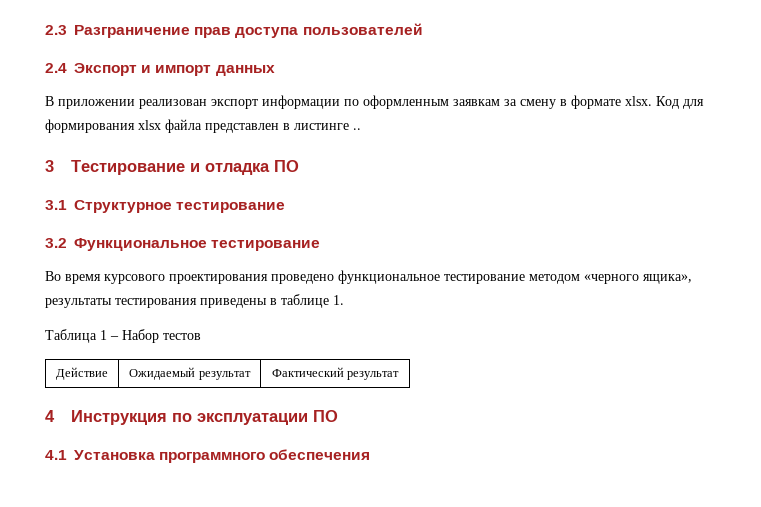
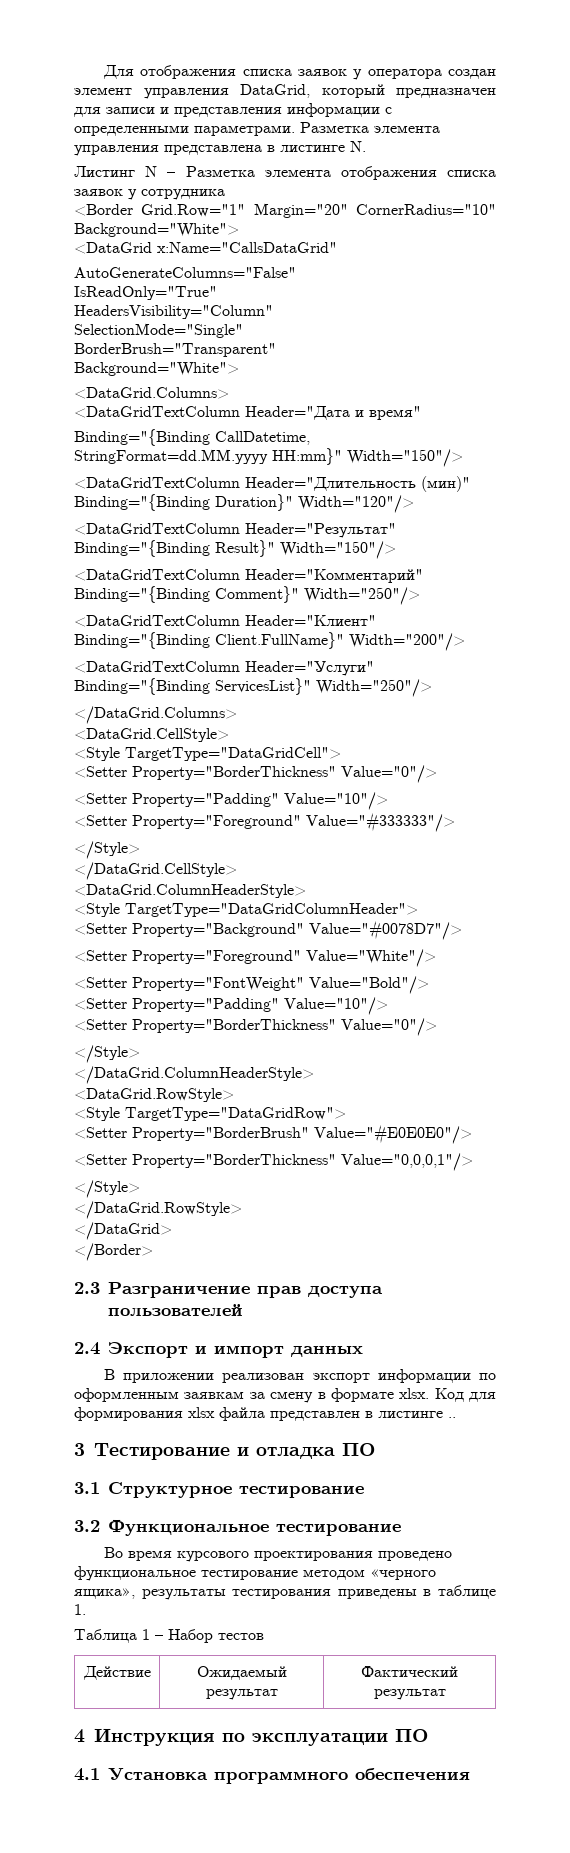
+ Для отображения списка заявок у оператора создан элемент управления DataGrid, который предназначен для записи и представления информации с определенными параметрами. Разметка элемента управления представлена в листинге N.
+ Листинг N – Разметка элемента отображения списка заявок у сотрудника
+ <Border Grid.Row="1" Margin="20" CornerRadius="10" Background="White">
+ <DataGrid x:Name="CallsDataGrid"
+ AutoGenerateColumns="False"
+ IsReadOnly="True"
+ HeadersVisibility="Column"
+ SelectionMode="Single"
+ BorderBrush="Transparent"
+ Background="White">
+ <DataGrid.Columns>
+ <DataGridTextColumn Header="Дата и время"
+ Binding="{Binding CallDatetime, StringFormat=dd.MM.yyyy HH:mm}" Width="150"/>
+ <DataGridTextColumn Header="Длительность (мин)" Binding="{Binding Duration}" Width="120"/>
+ <DataGridTextColumn Header="Результат" Binding="{Binding Result}" Width="150"/>
+ <DataGridTextColumn Header="Комментарий" Binding="{Binding Comment}" Width="250"/>
+ <DataGridTextColumn Header="Клиент" Binding="{Binding Client.FullName}" Width="200"/>
+ <DataGridTextColumn Header="Услуги" Binding="{Binding ServicesList}" Width="250"/>
+ </DataGrid.Columns>
+ <DataGrid.CellStyle>
+ <Style TargetType="DataGridCell">
+ <Setter Property="BorderThickness" Value="0"/>
+ <Setter Property="Padding" Value="10"/>
+ <Setter Property="Foreground" Value="#333333"/>
+ </Style>
+ </DataGrid.CellStyle>
+ <DataGrid.ColumnHeaderStyle>
+ <Style TargetType="DataGridColumnHeader">
+ <Setter Property="Background" Value="#0078D7"/>
+ <Setter Property="Foreground" Value="White"/>
+ <Setter Property="FontWeight" Value="Bold"/>
+ <Setter Property="Padding" Value="10"/>
+ <Setter Property="BorderThickness" Value="0"/>
+ </Style>
+ </DataGrid.ColumnHeaderStyle>
+ <DataGrid.RowStyle>
+ <Style TargetType="DataGridRow">
+ <Setter Property="BorderBrush" Value="#E0E0E0"/>
+ <Setter Property="BorderThickness" Value="0,0,0,1"/>
+ </Style>
+ </DataGrid.RowStyle>
+ </DataGrid>
+ </Border>

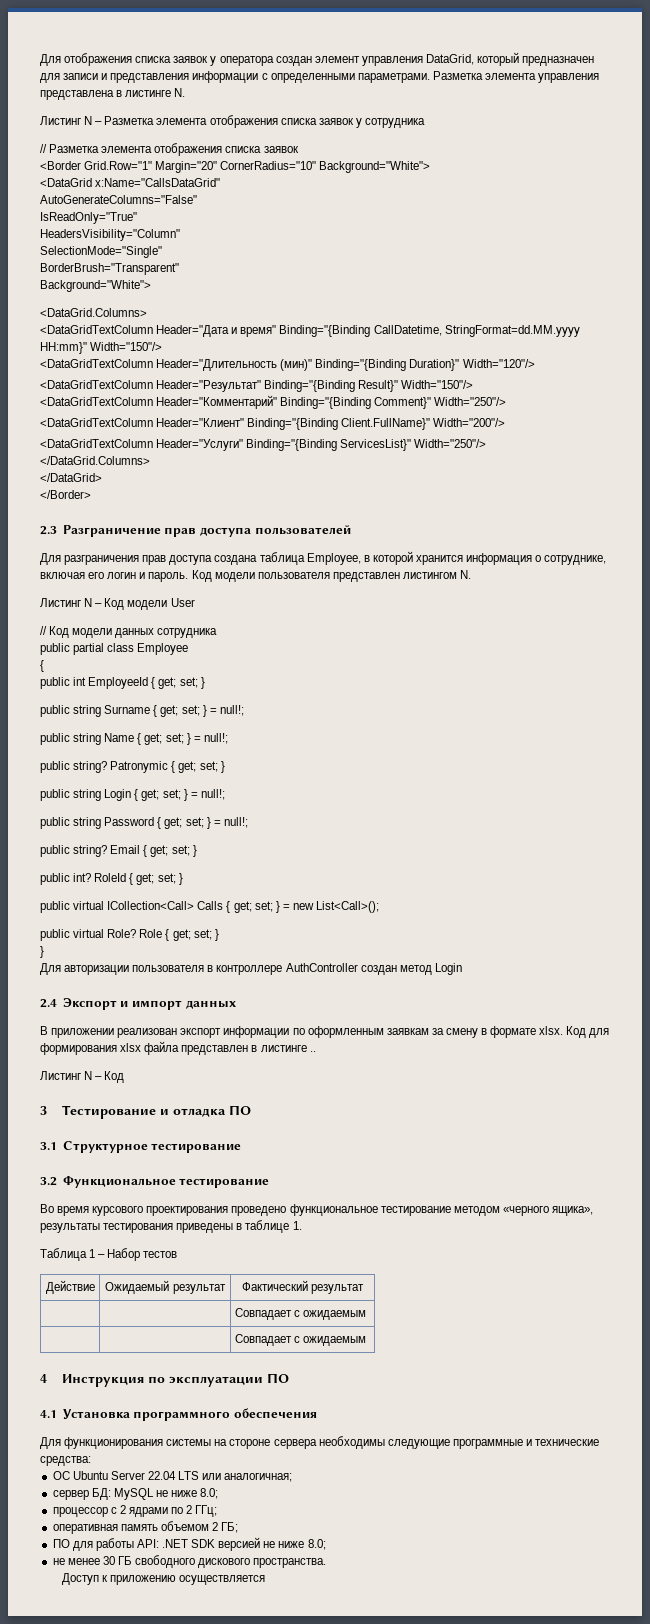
+ // Разметка элемента отображения списка заявок
- <DataGridTextColumn Header="Дата и время"
- Binding="{Binding CallDatetime, StringFormat=dd.MM.yyyy HH:mm}" Width="150"/>
+ <DataGridTextColumn Header="Дата и время" Binding="{Binding CallDatetime, StringFormat=dd.MM.yyyy HH:mm}" Width="150"/>
- <DataGrid.CellStyle>
- <Style TargetType="DataGridCell">
- <Setter Property="BorderThickness" Value="0"/>
- <Setter Property="Padding" Value="10"/>
- <Setter Property="Foreground" Value="#333333"/>
- </Style>
- </DataGrid.CellStyle>
- <DataGrid.ColumnHeaderStyle>
- <Style TargetType="DataGridColumnHeader">
- <Setter Property="Background" Value="#0078D7"/>
- <Setter Property="Foreground" Value="White"/>
- <Setter Property="FontWeight" Value="Bold"/>
- <Setter Property="Padding" Value="10"/>
- <Setter Property="BorderThickness" Value="0"/>
- </Style>
- </DataGrid.ColumnHeaderStyle>
- <DataGrid.RowStyle>
- <Style TargetType="DataGridRow">
- <Setter Property="BorderBrush" Value="#E0E0E0"/>
- <Setter Property="BorderThickness" Value="0,0,0,1"/>
- </Style>
- </DataGrid.RowStyle>
+ Для разграничения прав доступа создана таблица Employee, в которой хранится информация о сотруднике, включая его логин и пароль. Код модели пользователя представлен листингом N.
+ Листинг N – Код модели User
+ // Код модели данных сотрудника
+ public partial class Employee
+ {
+ public int EmployeeId { get; set; }
+ public string Surname { get; set; } = null!;
+ public string Name { get; set; } = null!;
+ public string? Patronymic { get; set; }
+ public string Login { get; set; } = null!;
+ public string Password { get; set; } = null!;
+ public string? Email { get; set; }
+ public int? RoleId { get; set; }
+ public virtual ICollection<Call> Calls { get; set; } = new List<Call>();
+ public virtual Role? Role { get; set; }
+ }
+ Для авторизации пользователя в контроллере AuthController создан метод Login
  Код для формирования xlsx файла представлен в листинге ..
+ Листинг N – Код
  Действие | Ожидаемый результат | Фактический результат
+ | | Совпадает с ожидаемым
+ | | Совпадает с ожидаемым
+ Для функционирования системы на стороне сервера необходимы следующие программные и технические средства:
+ ОС Ubuntu Server 22.04 LTS или аналогичная;
+ сервер БД: MySQL не ниже 8.0;
+ процессор с 2 ядрами по 2 ГГц;
+ оперативная память объемом 2 ГБ;
+ ПО для работы API: .NET SDK версией не ниже 8.0;
+ не менее 30 ГБ свободного дискового пространства.
+ Доступ к приложению осуществляется

